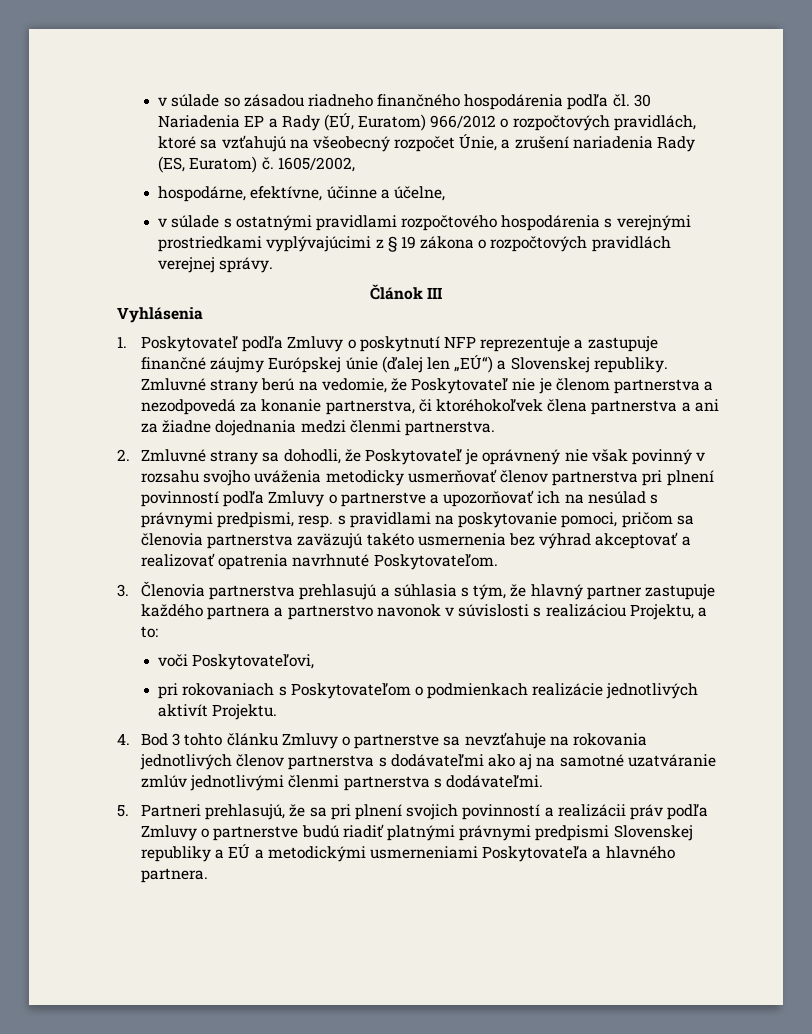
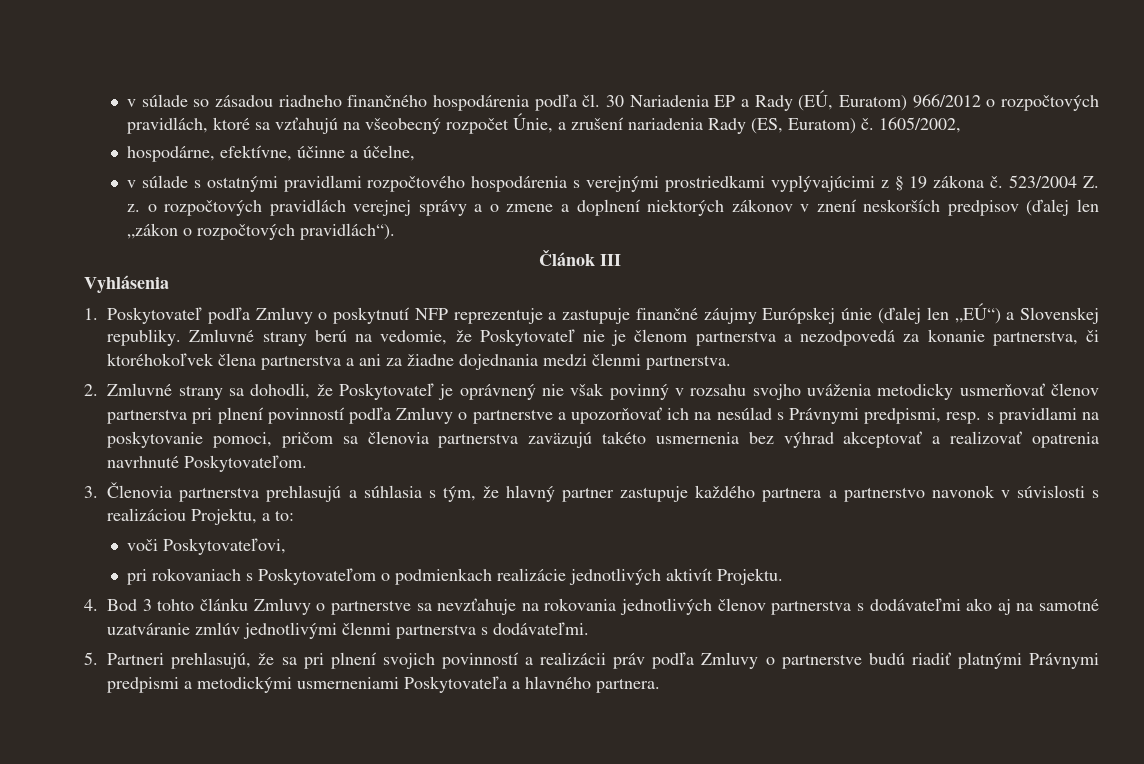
- v súlade s ostatnými pravidlami rozpočtového hospodárenia s verejnými prostriedkami vyplývajúcimi z § 19 zákona o rozpočtových pravidlách verejnej správy.
+ v súlade s ostatnými pravidlami rozpočtového hospodárenia s verejnými prostriedkami vyplývajúcimi z § 19 zákona č. 523/2004 Z. z. o rozpočtových pravidlách verejnej správy a o zmene a doplnení niektorých zákonov v znení neskorších predpisov (ďalej len „zákon o rozpočtových pravidlách“).
- 2. Zmluvné strany sa dohodli, že Poskytovateľ je oprávnený nie však povinný v rozsahu svojho uváženia metodicky usmerňovať členov partnerstva pri plnení povinností podľa Zmluvy o partnerstve a upozorňovať ich na nesúlad s právnymi predpismi, resp. s pravidlami na poskytovanie pomoci, pričom sa členovia partnerstva zaväzujú takéto usmernenia bez výhrad akceptovať a realizovať opatrenia navrhnuté Poskytovateľom.
+ 2. Zmluvné strany sa dohodli, že Poskytovateľ je oprávnený nie však povinný v rozsahu svojho uváženia metodicky usmerňovať členov partnerstva pri plnení povinností podľa Zmluvy o partnerstve a upozorňovať ich na nesúlad s Právnymi predpismi, resp. s pravidlami na poskytovanie pomoci, pričom sa členovia partnerstva zaväzujú takéto usmernenia bez výhrad akceptovať a realizovať opatrenia navrhnuté Poskytovateľom.
- 5. Partneri prehlasujú, že sa pri plnení svojich povinností a realizácii práv podľa Zmluvy o partnerstve budú riadiť platnými právnymi predpismi Slovenskej republiky a EÚ a metodickými usmerneniami Poskytovateľa a hlavného partnera.
+ 5. Partneri prehlasujú, že sa pri plnení svojich povinností a realizácii práv podľa Zmluvy o partnerstve budú riadiť platnými Právnymi predpismi a metodickými usmerneniami Poskytovateľa a hlavného partnera.

